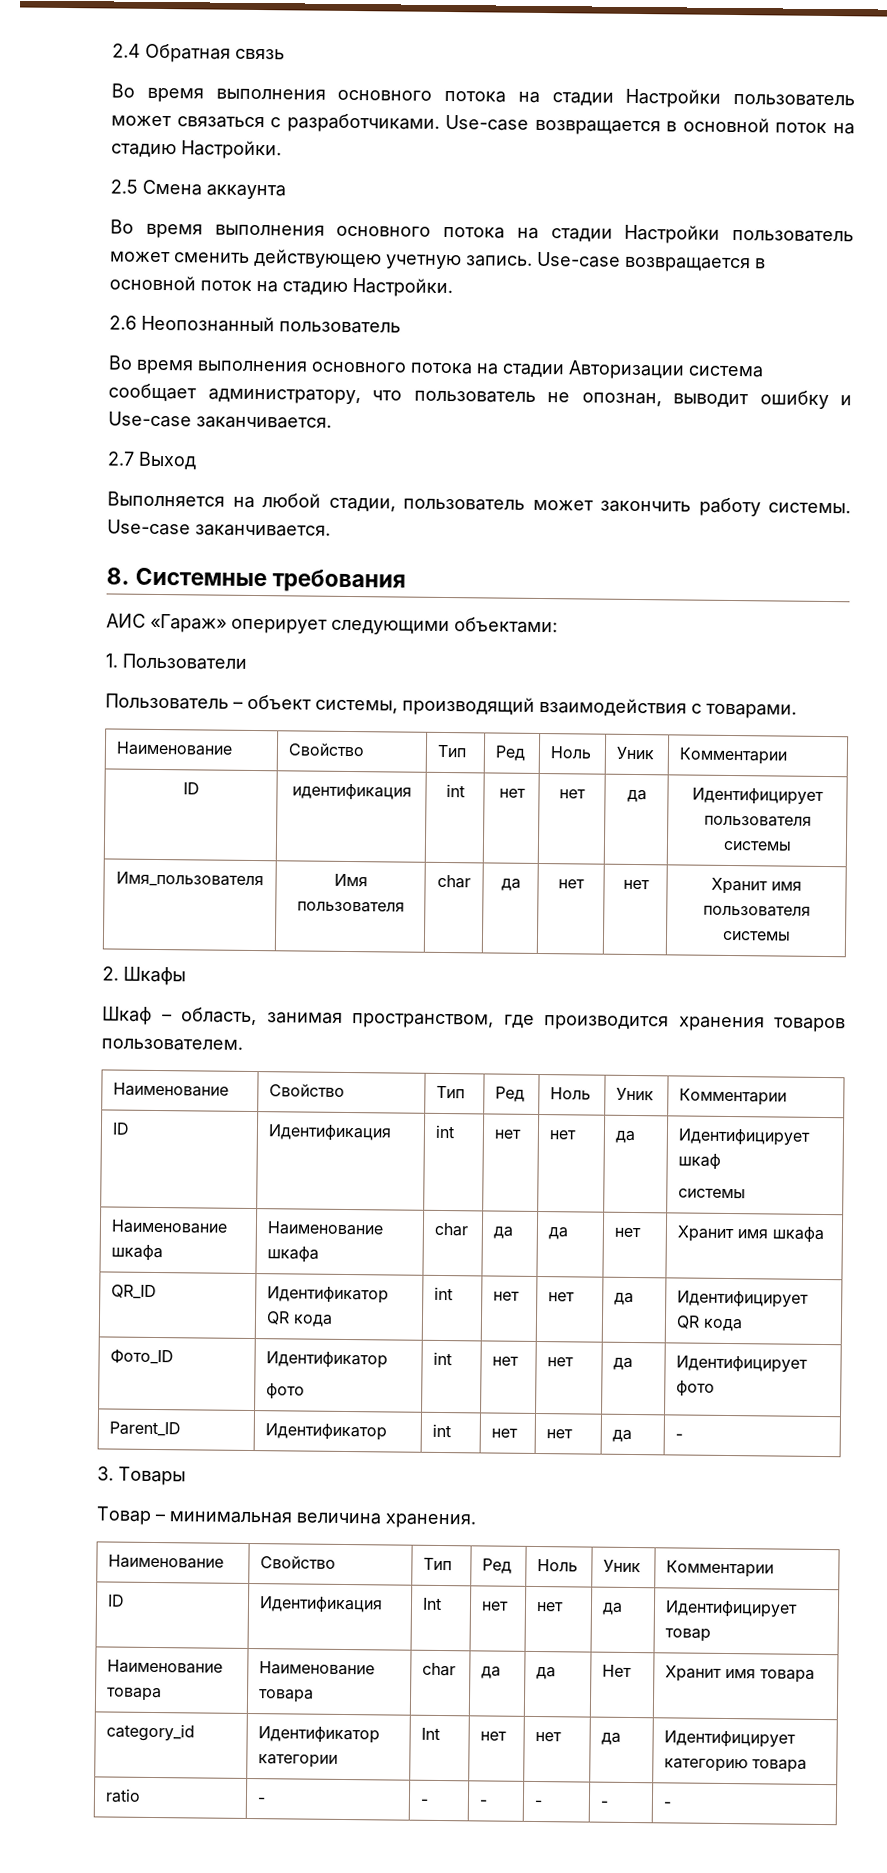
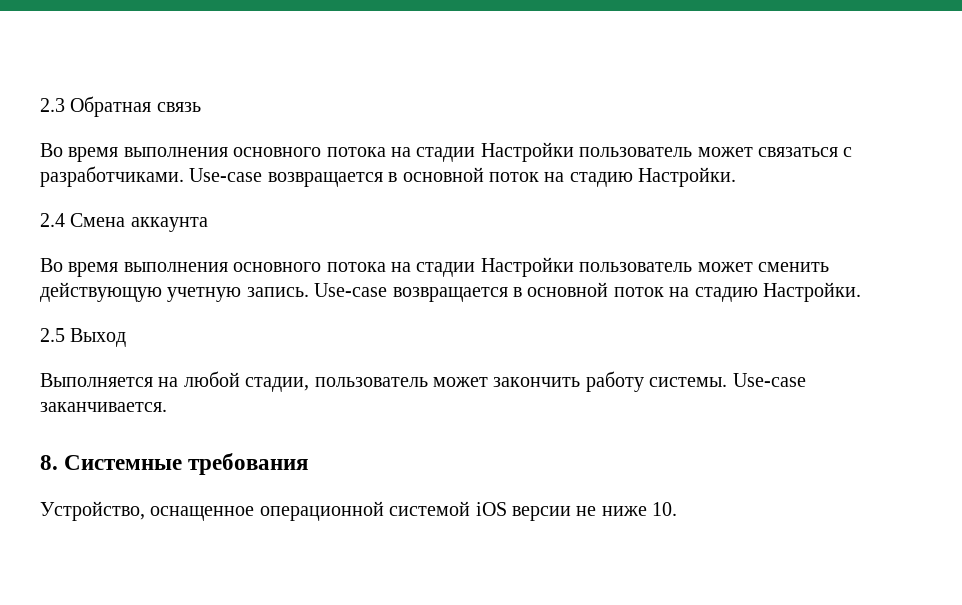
- 2.4 Обратная связь
+ 2.3 Обратная связь
- 2.5 Смена аккаунта
+ 2.4 Смена аккаунта
- Во время выполнения основного потока на стадии Настройки пользователь может сменить действующею учетную запись.
+ Во время выполнения основного потока на стадии Настройки пользователь может сменить действующую учетную запись.
- 2.6 Неопознанный пользователь
- Во время выполнения основного потока на стадии Авторизации система сообщает администратору, что пользователь не опознан, выводит ошибку и Use-case заканчивается.
- 2.7 Выход
+ 2.5 Выход
- АИС «Гараж» оперирует следующими объектами:
- 1. Пользователи
- Пользователь – объект системы, производящий взаимодействия с товарами.
- Наименование | Свойство | Тип | Ред | Ноль | Уник | Комментарии
- ID | идентификация | int | нет | нет | да | Идентифицирует пользователя системы
- Имя_пользователя | Имя пользователя | char | да | нет | нет | Хранит имя пользователя системы
- 2. Шкафы
- Шкаф – область, занимая пространством, где производится хранения товаров пользователем.
- Наименование | Свойство | Тип | Ред | Ноль | Уник | Комментарии
- ID | Идентификация | int | нет | нет | да | Идентифицирует шкаф
- системы
- Наименование шкафа | Наименование шкафа | char | да | да | нет | Хранит имя шкафа
- QR_ID | Идентификатор QR кода | int | нет | нет | да | Идентифицирует QR кода
- Фото_ID | Идентификатор
- фото | int | нет | нет | да | Идентифицирует фото
- Parent_ID | Идентификатор | int | нет | нет | да | -
- 3. Товары
- Товар – минимальная величина хранения.
- Наименование | Свойство | Тип | Ред | Ноль | Уник | Комментарии
- ID | Идентификация | Int | нет | нет | да | Идентифицирует товар
- Наименование товара | Наименование товара | char | да | да | Нет | Хранит имя товара
- category_id | Идентификатор категории | Int | нет | нет | да | Идентифицирует категорию товара
- ratio | - | - | - | - | - | -
+ Устройство, оснащенное операционной системой iOS версии не ниже 10.

